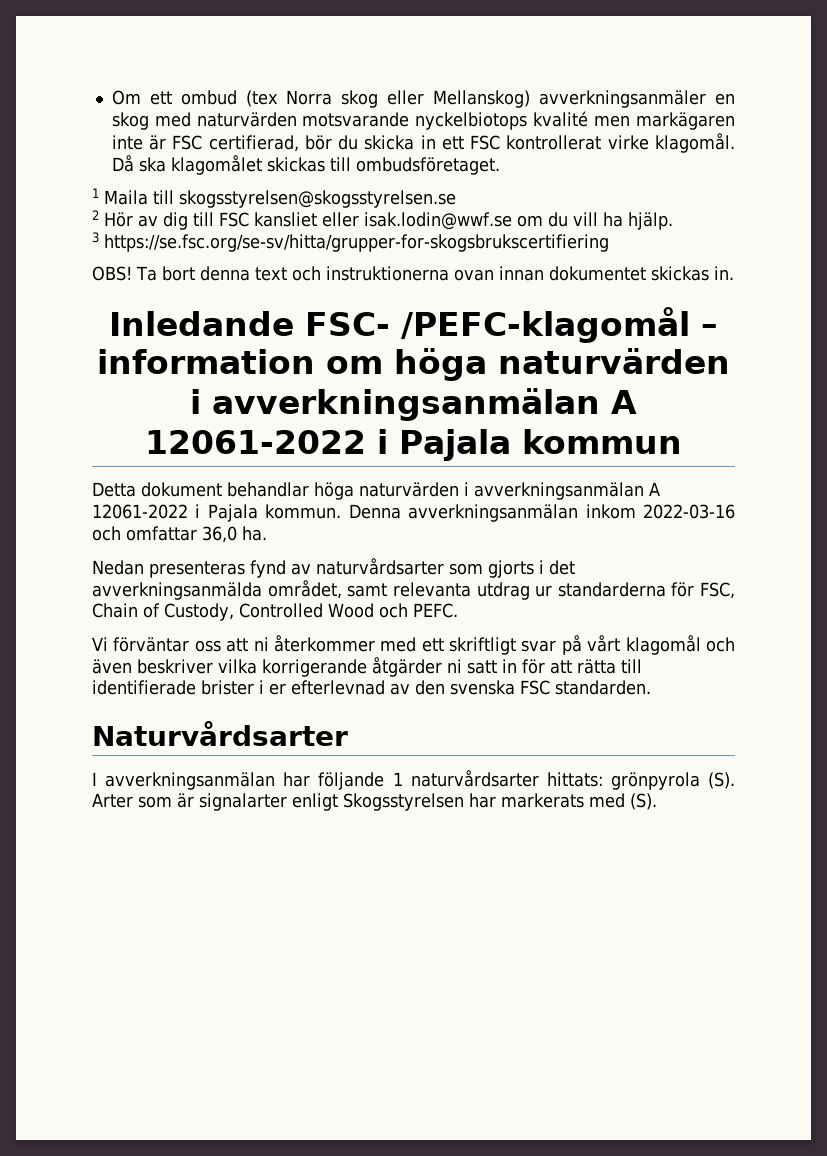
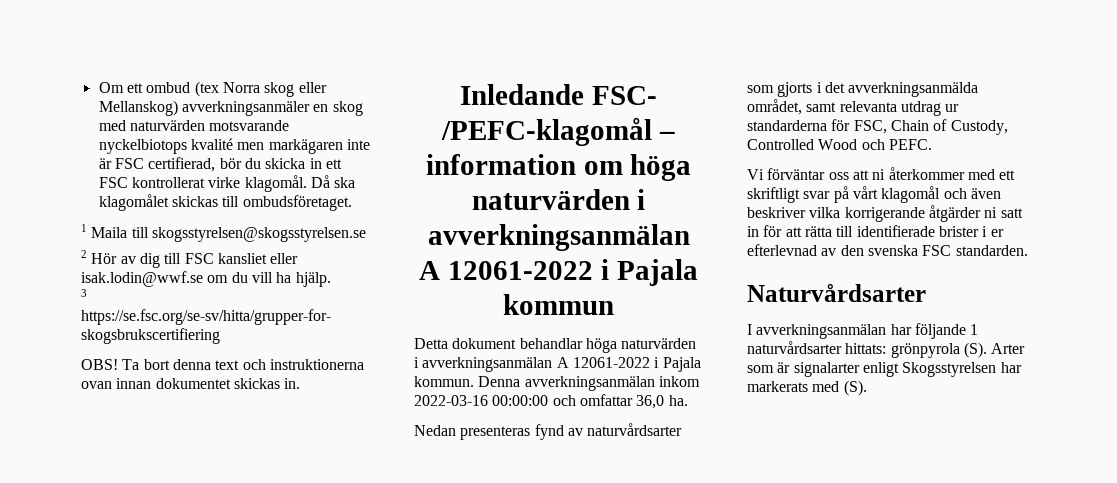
- Denna avverkningsanmälan inkom 2022-03-16 och omfattar 36,0 ha.
+ Denna avverkningsanmälan inkom 2022-03-16 00:00:00 och omfattar 36,0 ha.

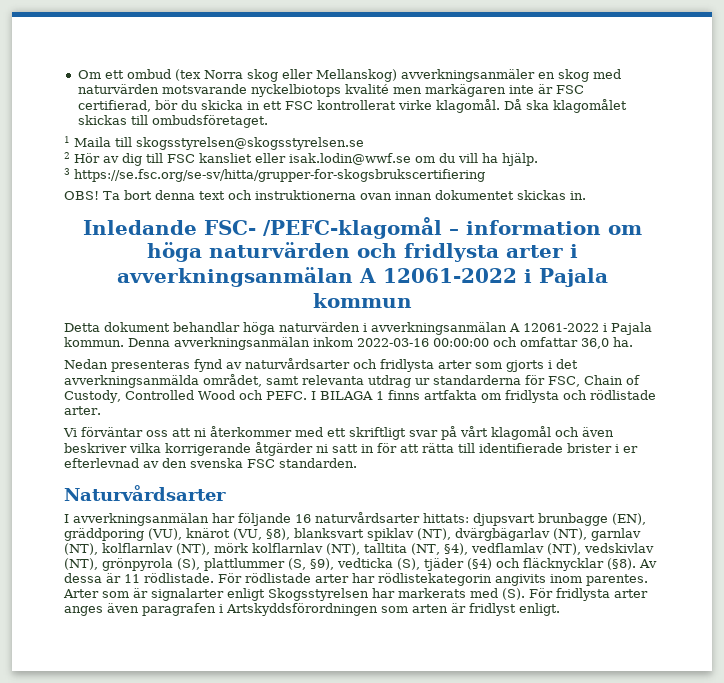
- Inledande FSC- /PEFC-klagomål – information om höga naturvärden i avverkningsanmälan A 12061-2022 i Pajala kommun
+ Inledande FSC- /PEFC-klagomål – information om höga naturvärden och fridlysta arter i avverkningsanmälan A 12061-2022 i Pajala kommun
- Nedan presenteras fynd av naturvårdsarter som gjorts i det avverkningsanmälda området, samt relevanta utdrag ur standarderna för FSC, Chain of Custody, Controlled Wood och PEFC.
+ Nedan presenteras fynd av naturvårdsarter och fridlysta arter som gjorts i det avverkningsanmälda området, samt relevanta utdrag ur standarderna för FSC, Chain of Custody, Controlled Wood och PEFC. I BILAGA 1 finns artfakta om fridlysta och rödlistade arter.
- I avverkningsanmälan har följande 1 naturvårdsarter hittats: grönpyrola (S). Arter som är signalarter enligt Skogsstyrelsen har markerats med (S).
+ I avverkningsanmälan har följande 16 naturvårdsarter hittats: djupsvart brunbagge (EN), gräddporing (VU), knärot (VU, §8), blanksvart spiklav (NT), dvärgbägarlav (NT), garnlav (NT), kolflarnlav (NT), mörk kolflarnlav (NT), talltita (NT, §4), vedflamlav (NT), vedskivlav (NT), grönpyrola (S), plattlummer (S, §9), vedticka (S), tjäder (§4) och fläcknycklar (§8). Av dessa är 11 rödlistade. För rödlistade arter har rödlistekategorin angivits inom parentes. Arter som är signalarter enligt Skogsstyrelsen har markerats med (S). För fridlysta arter anges även paragrafen i Artskyddsförordningen som arten är fridlyst enligt.

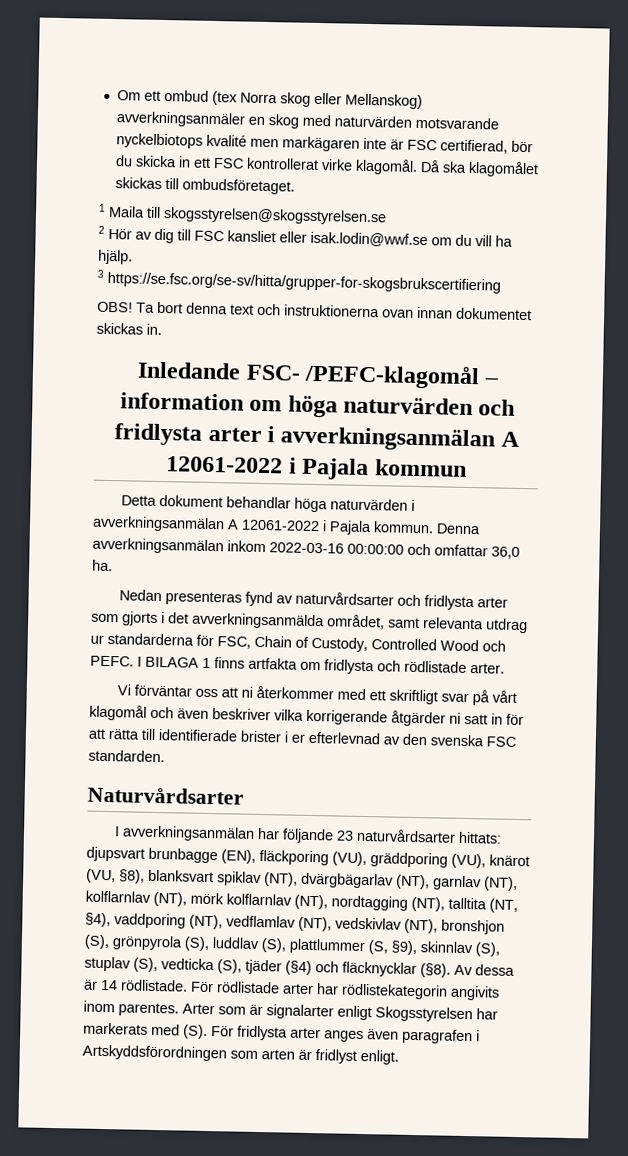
- I avverkningsanmälan har följande 16 naturvårdsarter hittats: djupsvart brunbagge (EN), gräddporing (VU), knärot (VU, §8), blanksvart spiklav (NT), dvärgbägarlav (NT), garnlav (NT), kolflarnlav (NT), mörk kolflarnlav (NT), talltita (NT, §4), vedflamlav (NT), vedskivlav (NT), grönpyrola (S), plattlummer (S, §9), vedticka (S), tjäder (§4) och fläcknycklar (§8).
+ I avverkningsanmälan har följande 23 naturvårdsarter hittats: djupsvart brunbagge (EN), fläckporing (VU), gräddporing (VU), knärot (VU, §8), blanksvart spiklav (NT), dvärgbägarlav (NT), garnlav (NT), kolflarnlav (NT), mörk kolflarnlav (NT), nordtagging (NT), talltita (NT, §4), vaddporing (NT), vedflamlav (NT), vedskivlav (NT), bronshjon (S), grönpyrola (S), luddlav (S), plattlummer (S, §9), skinnlav (S), stuplav (S), vedticka (S), tjäder (§4) och fläcknycklar (§8).
- Av dessa är 11 rödlistade.
+ Av dessa är 14 rödlistade.

